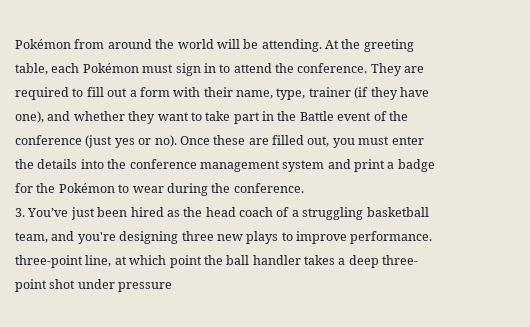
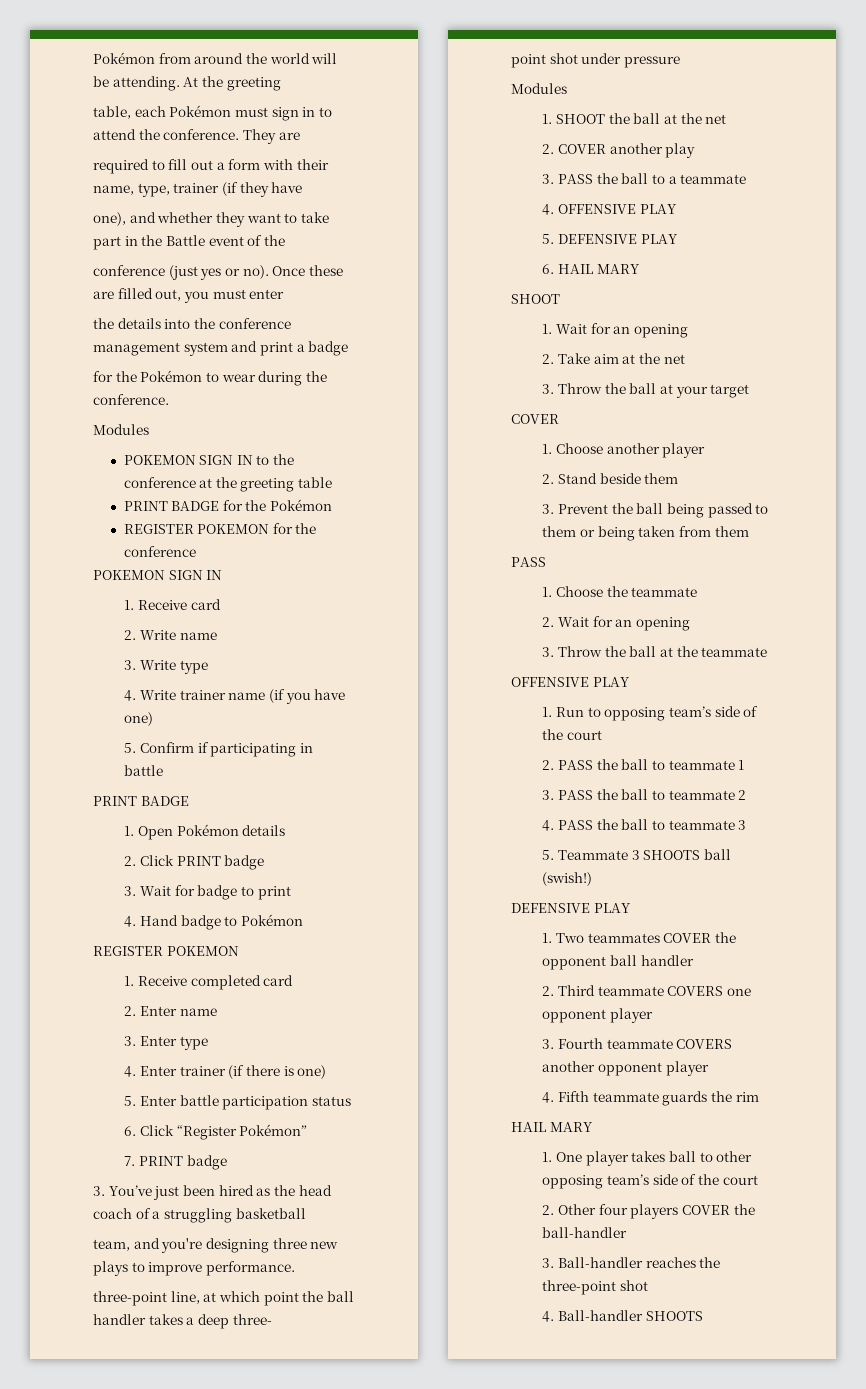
  for the Pokémon to wear during the conference.
+ Modules
+ POKEMON SIGN IN to the conference at the greeting table
+ PRINT BADGE for the Pokémon
+ REGISTER POKEMON for the conference
+ POKEMON SIGN IN
+ 1. Receive card
+ 2. Write name
+ 3. Write type
+ 4. Write trainer name (if you have one)
+ 5. Confirm if participating in battle
+ PRINT BADGE
+ 1. Open Pokémon details
+ 2. Click PRINT badge
+ 3. Wait for badge to print
+ 4. Hand badge to Pokémon
+ REGISTER POKEMON
+ 1. Receive completed card
+ 2. Enter name
+ 3. Enter type
+ 4. Enter trainer (if there is one)
+ 5. Enter battle participation status
+ 6. Click “Register Pokémon”
+ 7. PRINT badge
  point shot under pressure
+ Modules
+ 1. SHOOT the ball at the net
+ 2. COVER another play
+ 3. PASS the ball to a teammate
+ 4. OFFENSIVE PLAY
+ 5. DEFENSIVE PLAY
+ 6. HAIL MARY
+ SHOOT
+ 1. Wait for an opening
+ 2. Take aim at the net
+ 3. Throw the ball at your target
+ COVER
+ 1. Choose another player
+ 2. Stand beside them
+ 3. Prevent the ball being passed to them or being taken from them
+ PASS
+ 1. Choose the teammate
+ 2. Wait for an opening
+ 3. Throw the ball at the teammate
+ OFFENSIVE PLAY
+ 1. Run to opposing team’s side of the court
+ 2. PASS the ball to teammate 1
+ 3. PASS the ball to teammate 2
+ 4. PASS the ball to teammate 3
+ 5. Teammate 3 SHOOTS ball (swish!)
+ DEFENSIVE PLAY
+ 1. Two teammates COVER the opponent ball handler
+ 2. Third teammate COVERS one opponent player
+ 3. Fourth teammate COVERS another opponent player
+ 4. Fifth teammate guards the rim
+ HAIL MARY
+ 1. One player takes ball to other opposing team’s side of the court
+ 2. Other four players COVER the ball-handler
+ 3. Ball-handler reaches the three-point shot
+ 4. Ball-handler SHOOTS

